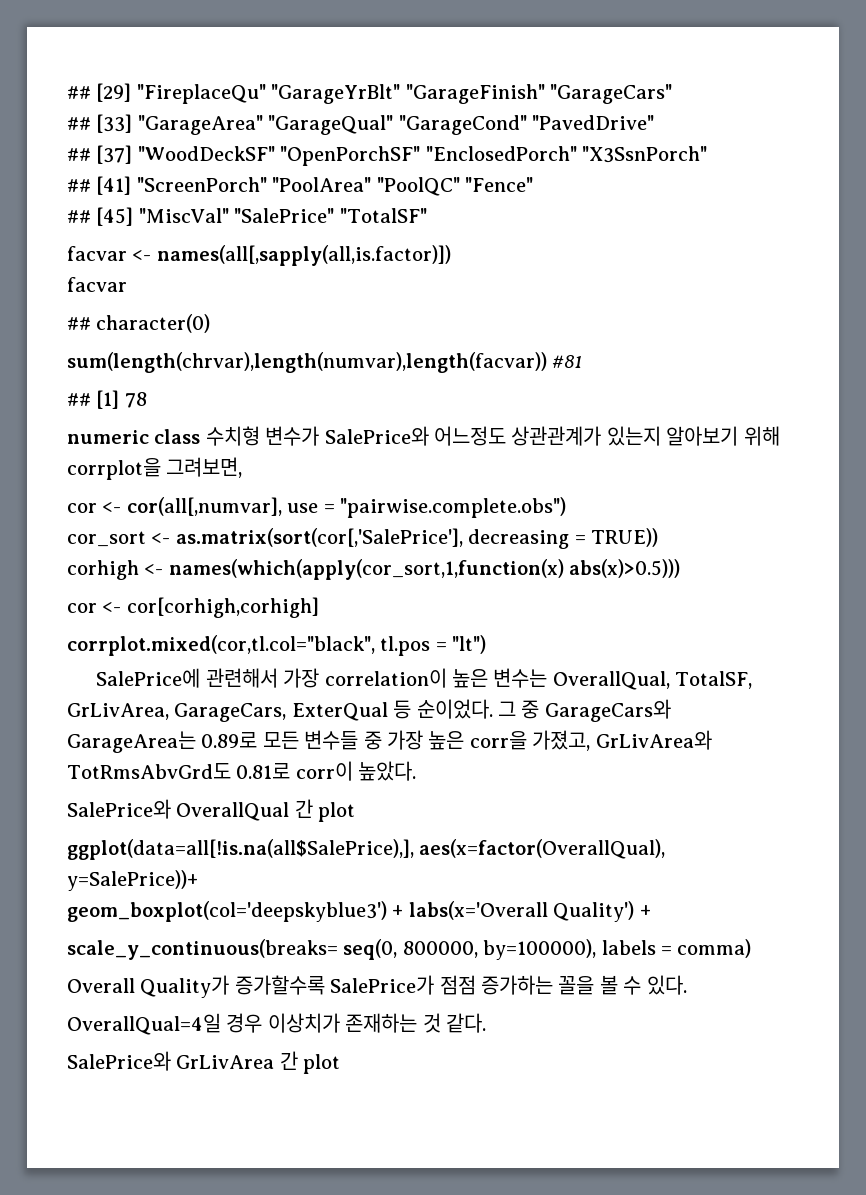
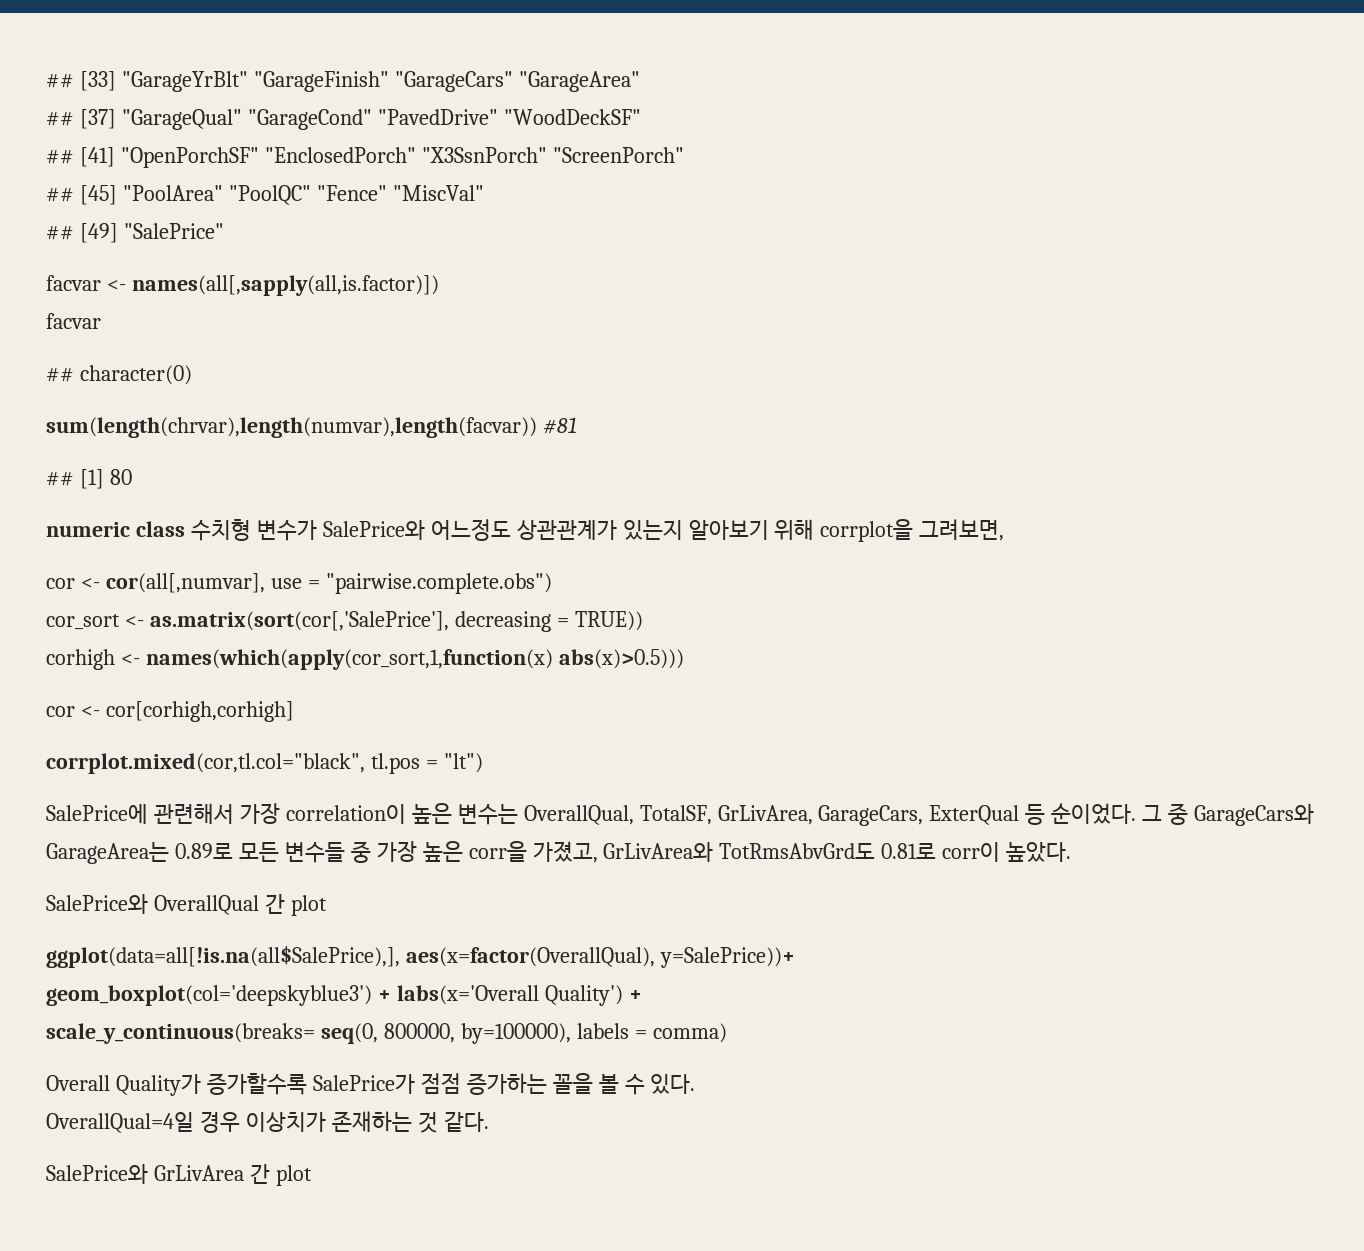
- ## [29] "FireplaceQu" "GarageYrBlt" "GarageFinish" "GarageCars"
- ## [33] "GarageArea" "GarageQual" "GarageCond" "PavedDrive"
- ## [37] "WoodDeckSF" "OpenPorchSF" "EnclosedPorch" "X3SsnPorch"
- ## [41] "ScreenPorch" "PoolArea" "PoolQC" "Fence"
- ## [45] "MiscVal" "SalePrice" "TotalSF"
+ ## [33] "GarageYrBlt" "GarageFinish" "GarageCars" "GarageArea"
+ ## [37] "GarageQual" "GarageCond" "PavedDrive" "WoodDeckSF"
+ ## [41] "OpenPorchSF" "EnclosedPorch" "X3SsnPorch" "ScreenPorch"
+ ## [45] "PoolArea" "PoolQC" "Fence" "MiscVal"
+ ## [49] "SalePrice"
- ## [1] 78
+ ## [1] 80

